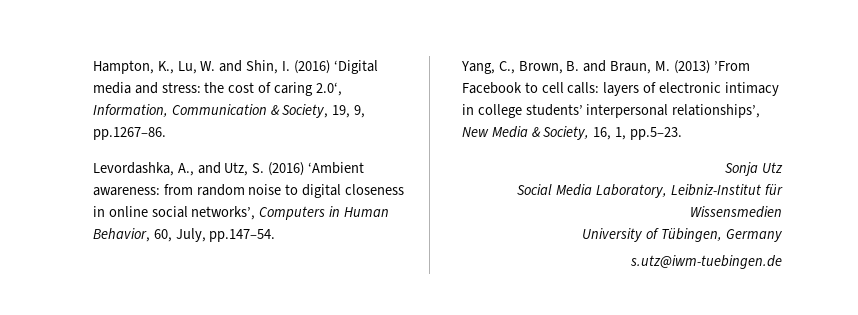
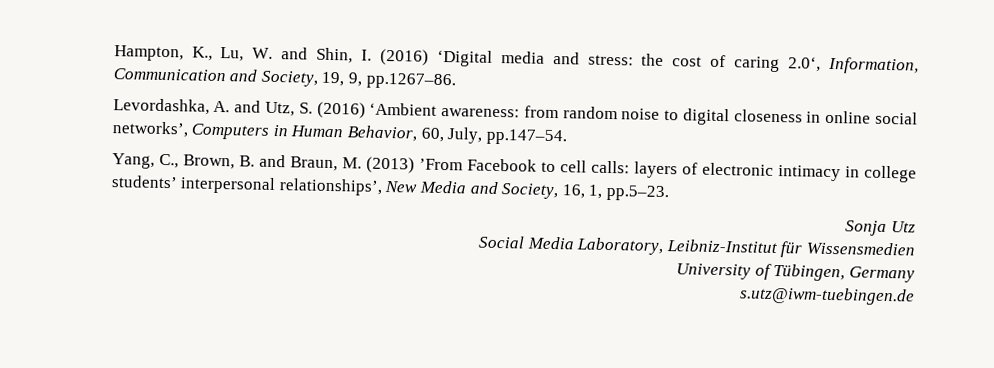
- Hampton, K., Lu, W. and Shin, I. (2016) ‘Digital media and stress: the cost of caring 2.0‘, Information, Communication & Society, 19, 9, pp.1267–86.
+ Hampton, K., Lu, W. and Shin, I. (2016) ‘Digital media and stress: the cost of caring 2.0‘, Information, Communication and Society, 19, 9, pp.1267–86.
- Levordashka, A., and Utz, S. (2016) ‘Ambient awareness: from random noise to digital closeness in online social networks’, Computers in Human Behavior, 60, July, pp.147–54.
+ Levordashka, A. and Utz, S. (2016) ‘Ambient awareness: from random noise to digital closeness in online social networks’, Computers in Human Behavior, 60, July, pp.147–54.
- Yang, C., Brown, B. and Braun, M. (2013) ’From Facebook to cell calls: layers of electronic intimacy in college students’ interpersonal relationships’, New Media & Society, 16, 1, pp.5–23.
+ Yang, C., Brown, B. and Braun, M. (2013) ’From Facebook to cell calls: layers of electronic intimacy in college students’ interpersonal relationships’, New Media and Society, 16, 1, pp.5–23.

